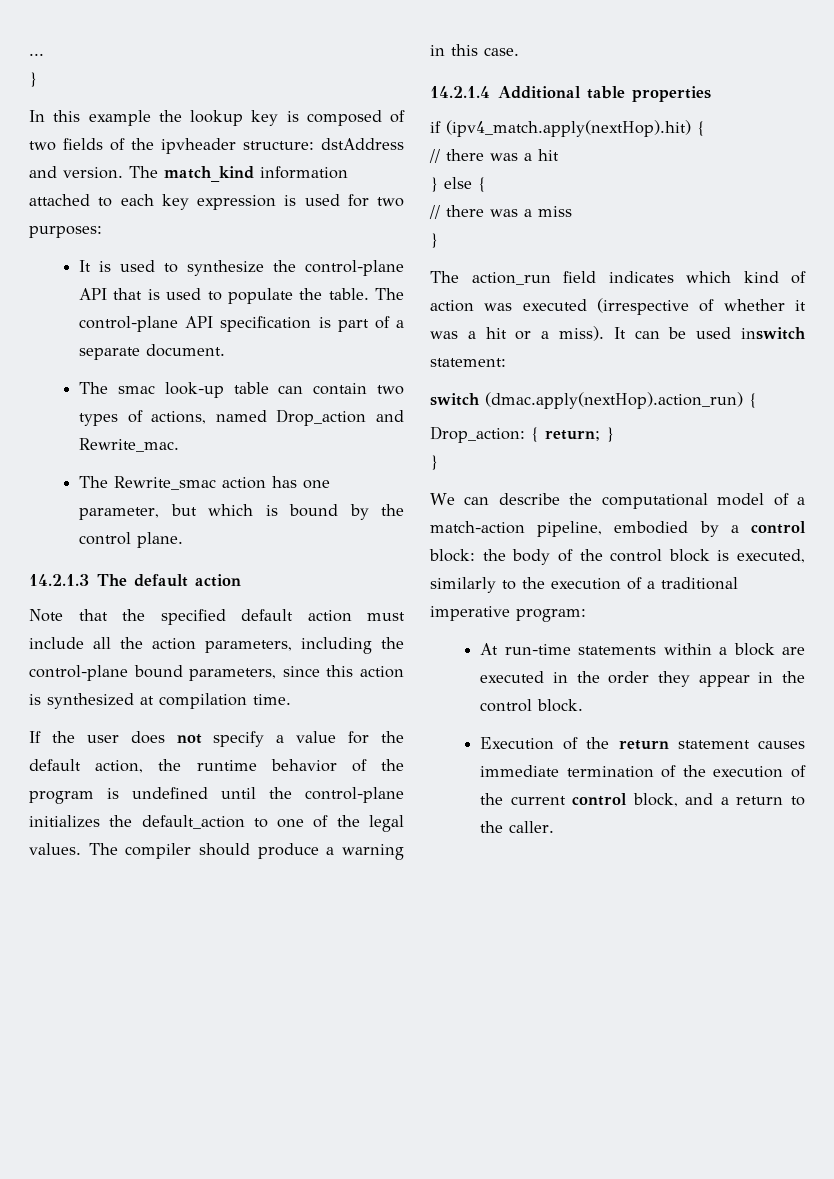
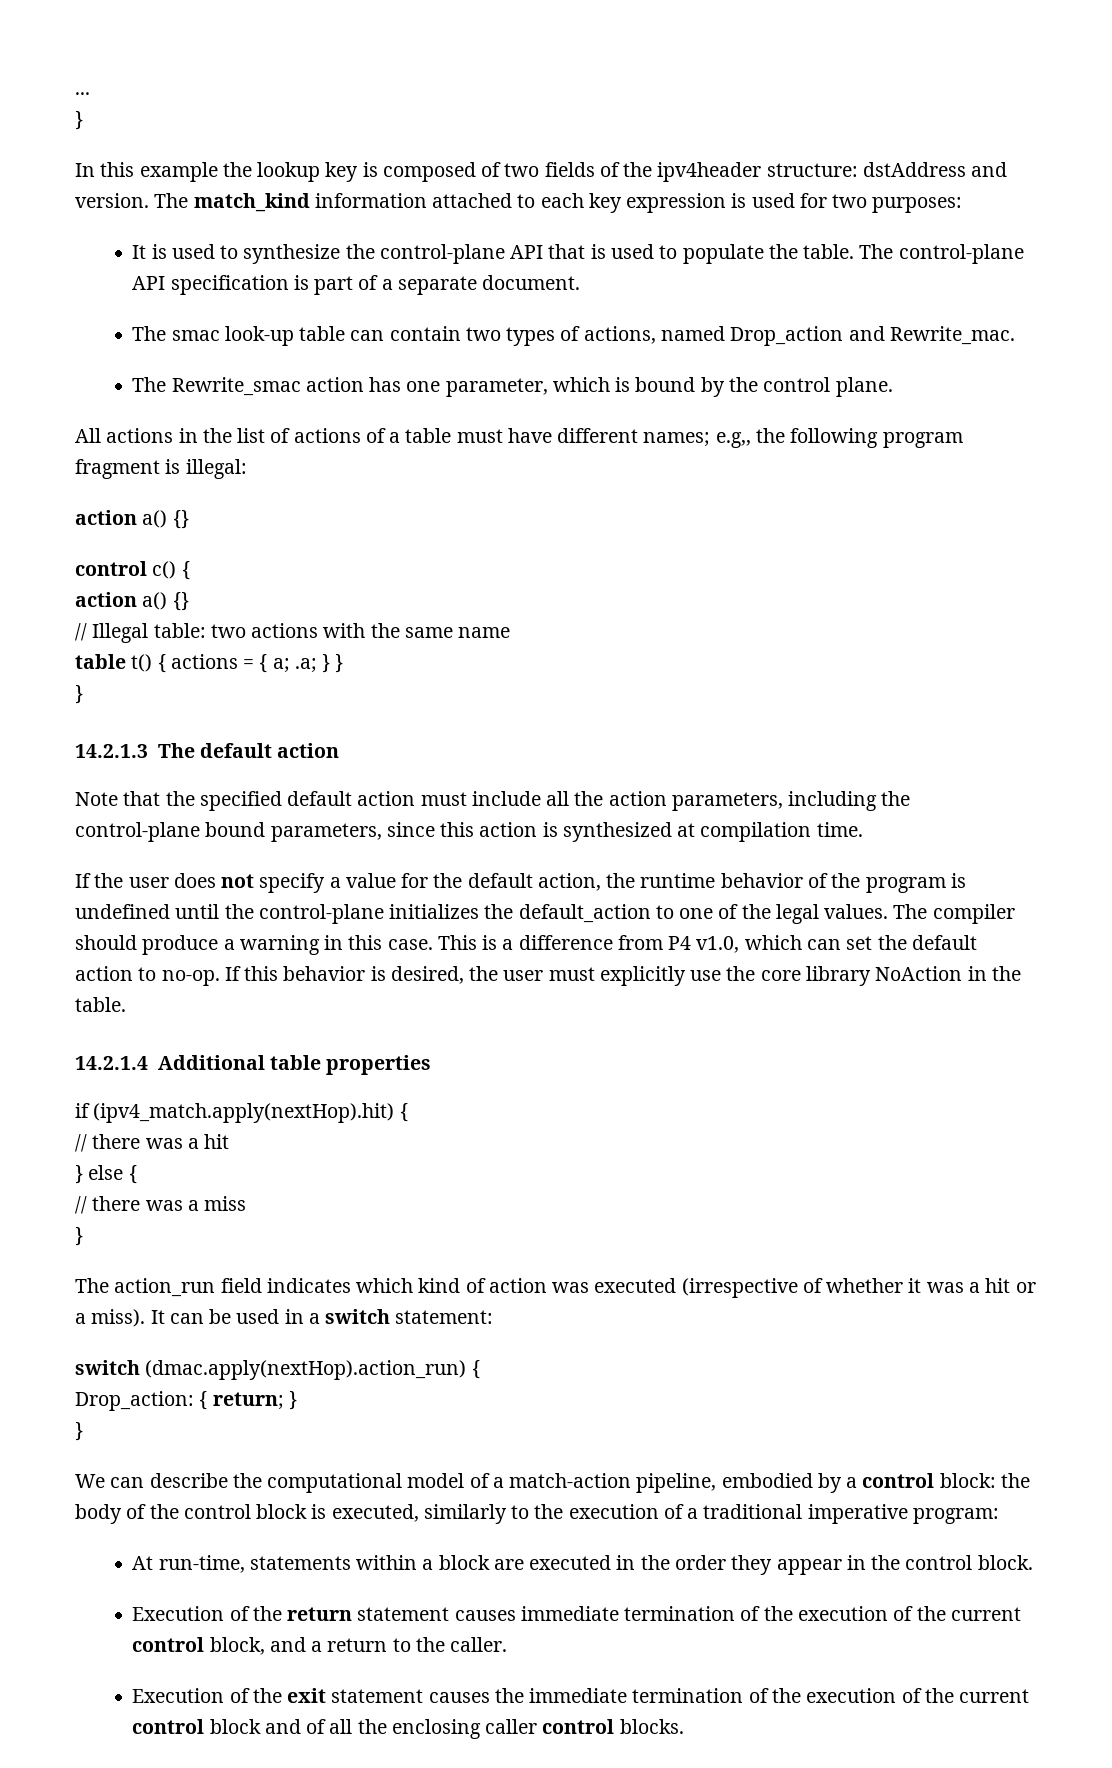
- In this example the lookup key is composed of two fields of the ipvheader structure: dstAddress and version.
+ In this example the lookup key is composed of two fields of the ipv4header structure: dstAddress and version.
- The Rewrite_smac action has one parameter, but which is bound by the control plane.
+ The Rewrite_smac action has one parameter, which is bound by the control plane.
+ All actions in the list of actions of a table must have different names; e.g,, the following program fragment is illegal:
+ action a() {}
+ control c() {
+ action a() {}
+ // Illegal table: two actions with the same name
+ table t() { actions = { a; .a; } }
+ }
+ This is a difference from P4 v1.0, which can set the default action to no-op. If this behavior is desired, the user must explicitly use the core library NoAction in the table.
- It can be used inswitch statement:
+ It can be used in a switch statement:
- At run-time statements within a block are executed in the order they appear in the control block.
+ At run-time, statements within a block are executed in the order they appear in the control block.
+ Execution of the exit statement causes the immediate termination of the execution of the current control block and of all the enclosing caller control blocks.

